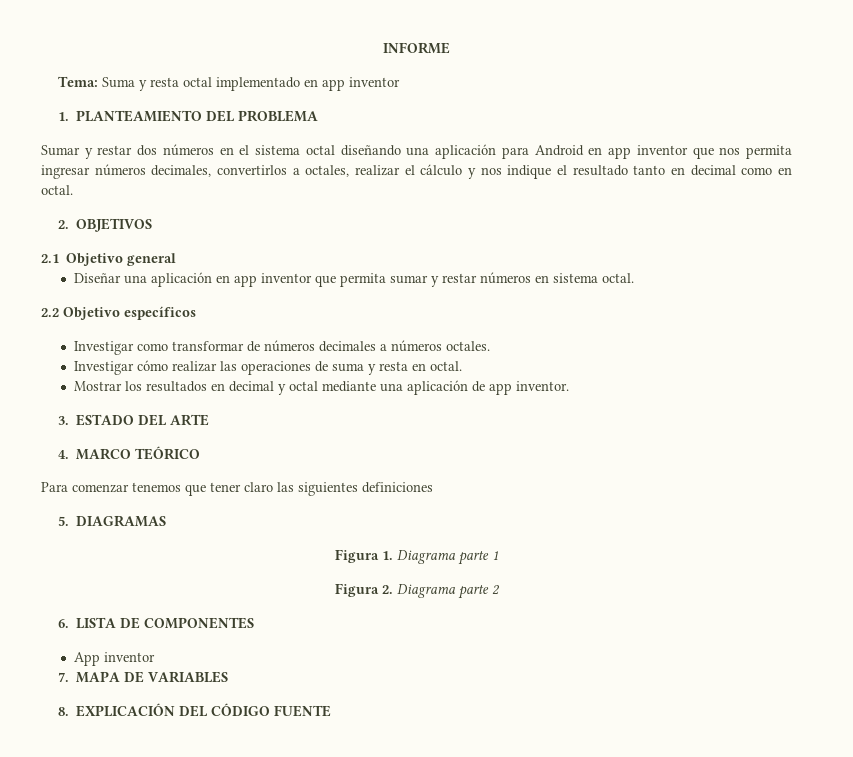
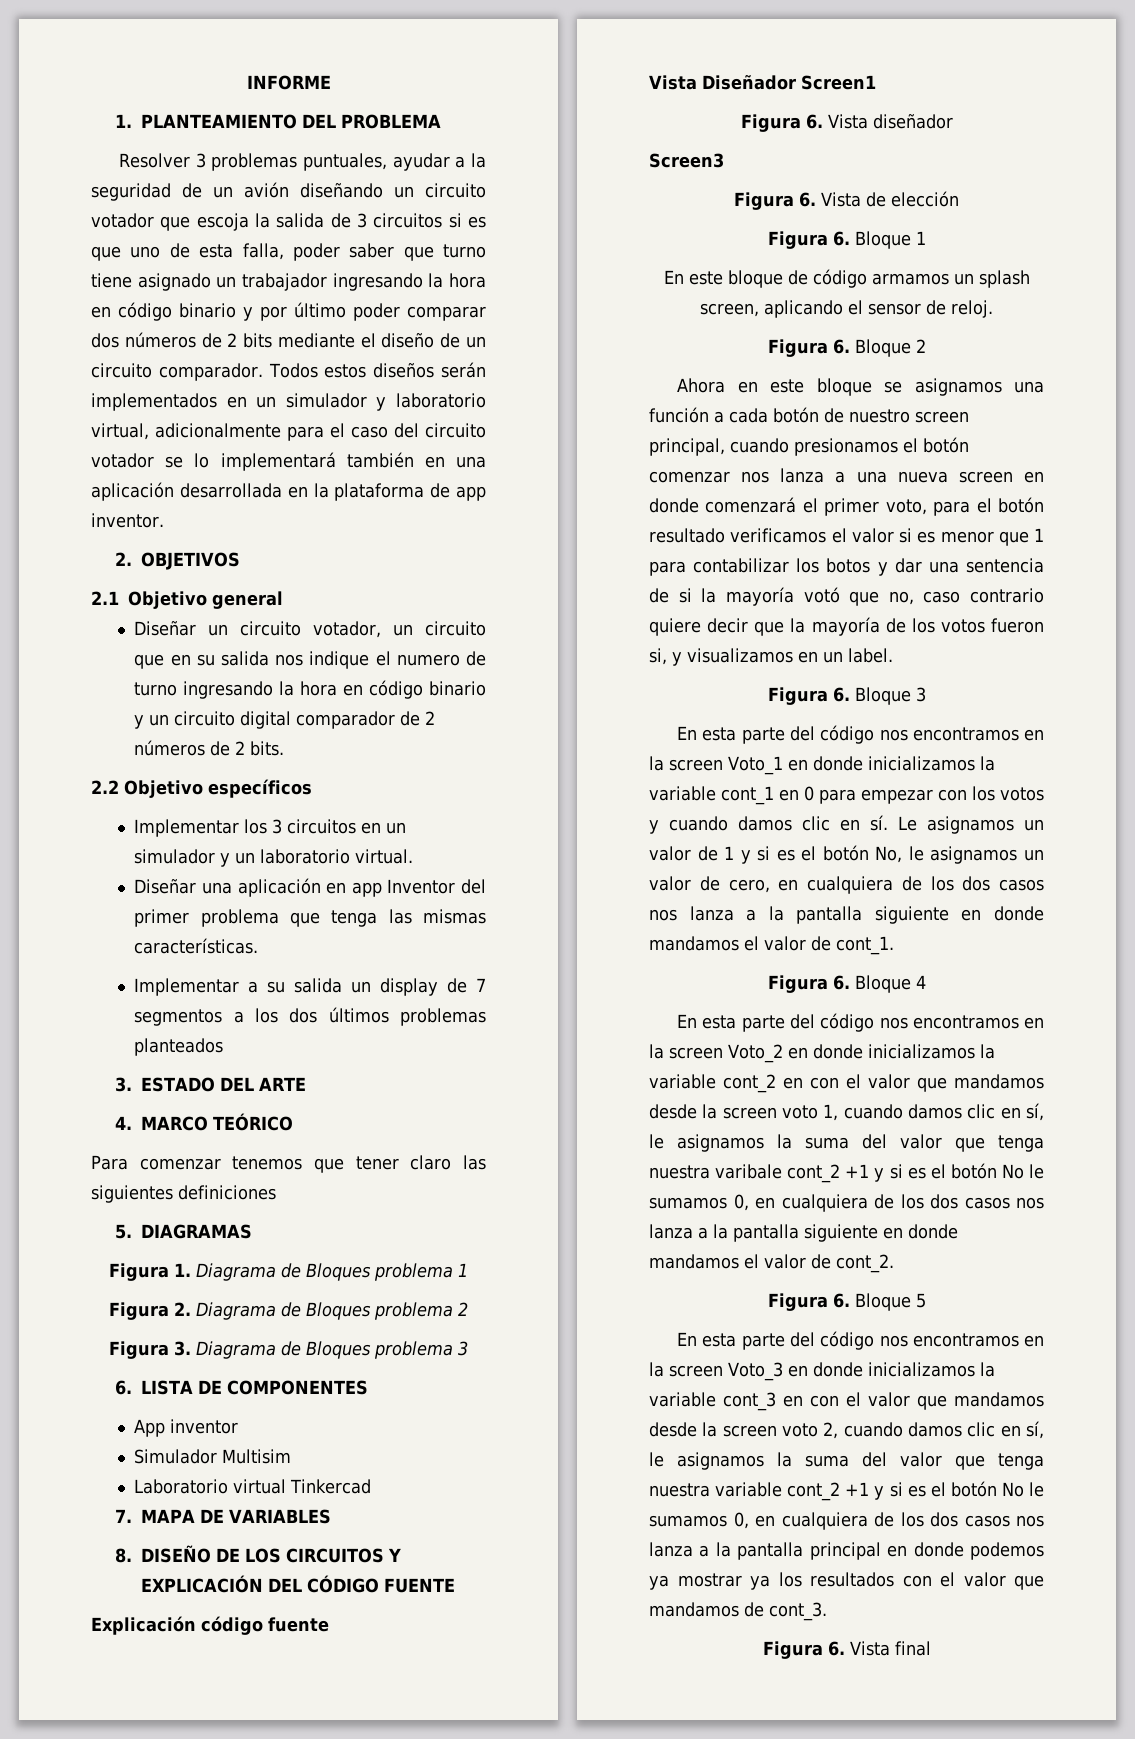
- Tema: Suma y resta octal implementado en app inventor
  1. PLANTEAMIENTO DEL PROBLEMA
- Sumar y restar dos números en el sistema octal diseñando una aplicación para Android en app inventor que nos permita ingresar números decimales, convertirlos a octales, realizar el cálculo y nos indique el resultado tanto en decimal como en octal.
+ Resolver 3 problemas puntuales, ayudar a la seguridad de un avión diseñando un circuito votador que escoja la salida de 3 circuitos si es que uno de esta falla, poder saber que turno tiene asignado un trabajador ingresando la hora en código binario y por último poder comparar dos números de 2 bits mediante el diseño de un circuito comparador. Todos estos diseños serán implementados en un simulador y laboratorio virtual, adicionalmente para el caso del circuito votador se lo implementará también en una aplicación desarrollada en la plataforma de app inventor.
- Diseñar una aplicación en app inventor que permita sumar y restar números en sistema octal.
+ Diseñar un circuito votador, un circuito que en su salida nos indique el numero de turno ingresando la hora en código binario y un circuito digital comparador de 2 números de 2 bits.
  2.2 Objetivo específicos
- Investigar como transformar de números decimales a números octales.
- Investigar cómo realizar las operaciones de suma y resta en octal.
- Mostrar los resultados en decimal y octal mediante una aplicación de app inventor.
+ Implementar los 3 circuitos en un simulador y un laboratorio virtual.
+ Diseñar una aplicación en app Inventor del primer problema que tenga las mismas características.
+ Implementar a su salida un display de 7 segmentos a los dos últimos problemas planteados
- Figura 1. Diagrama parte 1
+ Figura 1. Diagrama de Bloques problema 1
- Figura 2. Diagrama parte 2
+ Figura 2. Diagrama de Bloques problema 2
+ Figura 3. Diagrama de Bloques problema 3
+ Simulador Multisim
+ Laboratorio virtual Tinkercad
- 8. EXPLICACIÓN DEL CÓDIGO FUENTE
+ 8. DISEÑO DE LOS CIRCUITOS Y EXPLICACIÓN DEL CÓDIGO FUENTE
+ Explicación código fuente
+ Vista Diseñador Screen1
+ Figura 6. Vista diseñador
+ Screen3
+ Figura 6. Vista de elección
+ Figura 6. Bloque 1
+ En este bloque de código armamos un splash screen, aplicando el sensor de reloj.
+ Figura 6. Bloque 2
+ Ahora en este bloque se asignamos una función a cada botón de nuestro screen principal, cuando presionamos el botón comenzar nos lanza a una nueva screen en donde comenzará el primer voto, para el botón resultado verificamos el valor si es menor que 1 para contabilizar los botos y dar una sentencia de si la mayoría votó que no, caso contrario quiere decir que la mayoría de los votos fueron si, y visualizamos en un label.
+ Figura 6. Bloque 3
+ En esta parte del código nos encontramos en la screen Voto_1 en donde inicializamos la variable cont_1 en 0 para empezar con los votos y cuando damos clic en sí. Le asignamos un valor de 1 y si es el botón No, le asignamos un valor de cero, en cualquiera de los dos casos nos lanza a la pantalla siguiente en donde mandamos el valor de cont_1.
+ Figura 6. Bloque 4
+ En esta parte del código nos encontramos en la screen Voto_2 en donde inicializamos la variable cont_2 en con el valor que mandamos desde la screen voto 1, cuando damos clic en sí, le asignamos la suma del valor que tenga nuestra varibale cont_2 +1 y si es el botón No le sumamos 0, en cualquiera de los dos casos nos lanza a la pantalla siguiente en donde mandamos el valor de cont_2.
+ Figura 6. Bloque 5
+ En esta parte del código nos encontramos en la screen Voto_3 en donde inicializamos la variable cont_3 en con el valor que mandamos desde la screen voto 2, cuando damos clic en sí, le asignamos la suma del valor que tenga nuestra variable cont_2 +1 y si es el botón No le sumamos 0, en cualquiera de los dos casos nos lanza a la pantalla principal en donde podemos ya mostrar ya los resultados con el valor que mandamos de cont_3.
+ Figura 6. Vista final

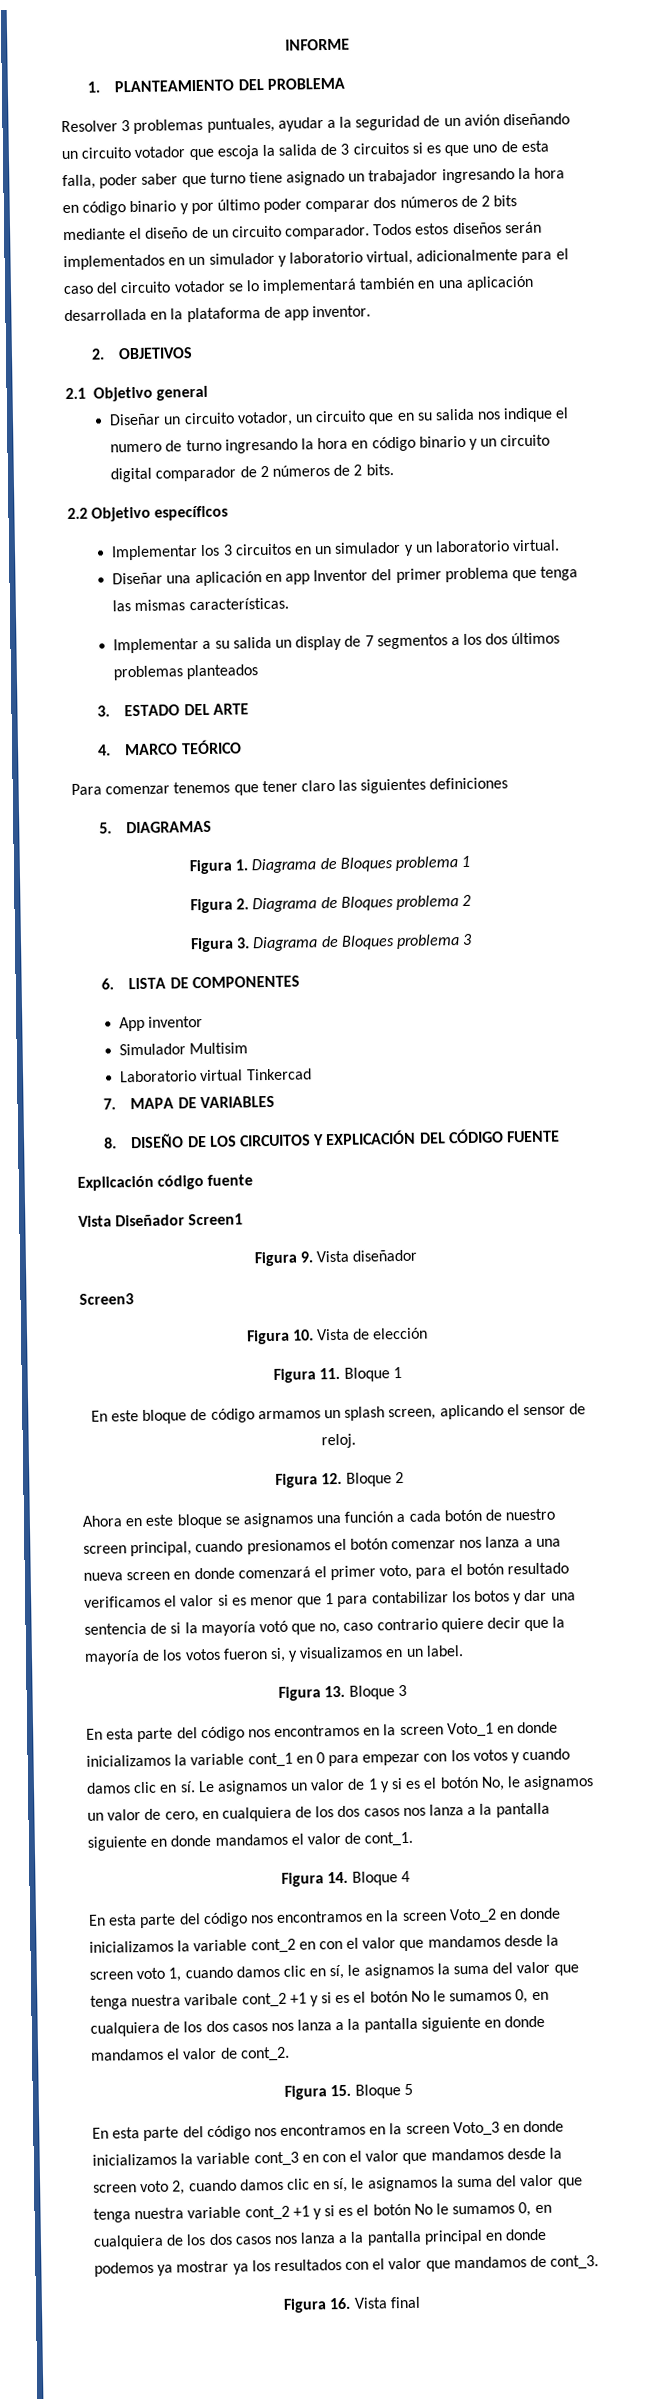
- Figura 6. Vista diseñador
+ Figura 9. Vista diseñador
- Figura 6. Vista de elección
+ Figura 10. Vista de elección
- Figura 6. Bloque 1
+ Figura 11. Bloque 1
- Figura 6. Bloque 2
+ Figura 12. Bloque 2
- Figura 6. Bloque 3
+ Figura 13. Bloque 3
- Figura 6. Bloque 4
+ Figura 14. Bloque 4
- Figura 6. Bloque 5
+ Figura 15. Bloque 5
- Figura 6. Vista final
+ Figura 16. Vista final

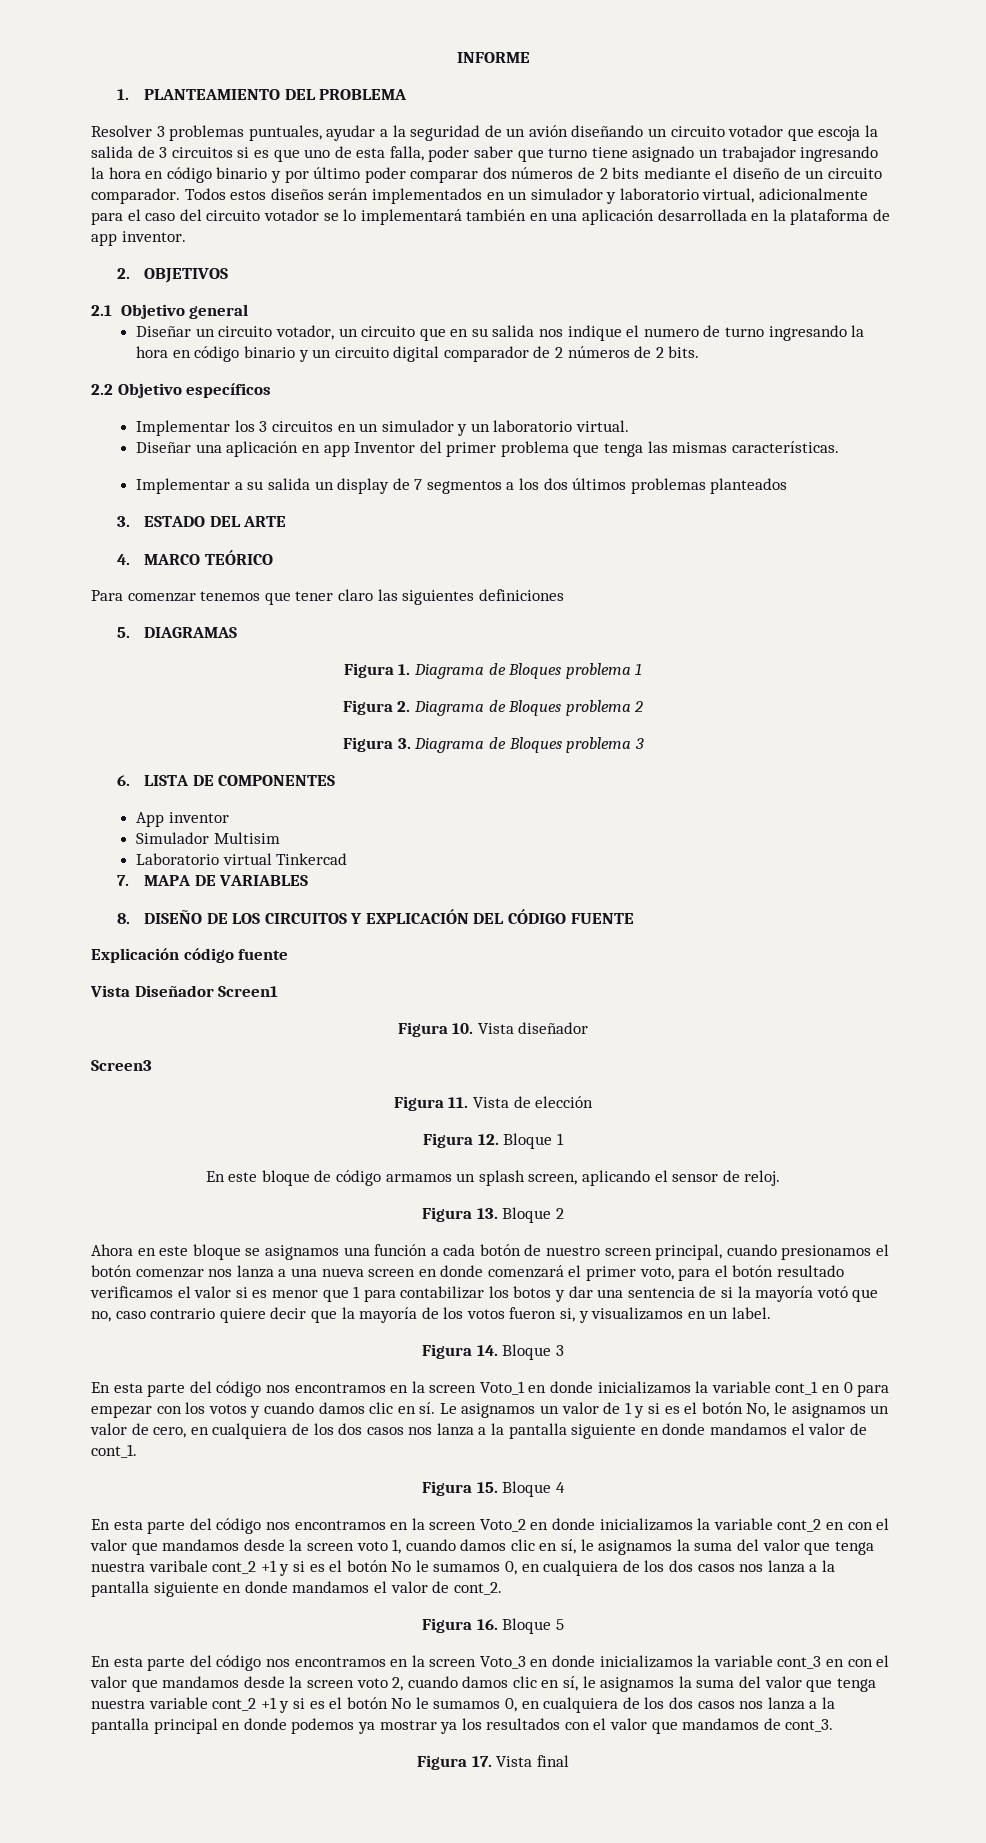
- Figura 9. Vista diseñador
+ Figura 10. Vista diseñador
- Figura 10. Vista de elección
+ Figura 11. Vista de elección
- Figura 11. Bloque 1
+ Figura 12. Bloque 1
- Figura 12. Bloque 2
+ Figura 13. Bloque 2
- Figura 13. Bloque 3
+ Figura 14. Bloque 3
- Figura 14. Bloque 4
+ Figura 15. Bloque 4
- Figura 15. Bloque 5
+ Figura 16. Bloque 5
- Figura 16. Vista final
+ Figura 17. Vista final

